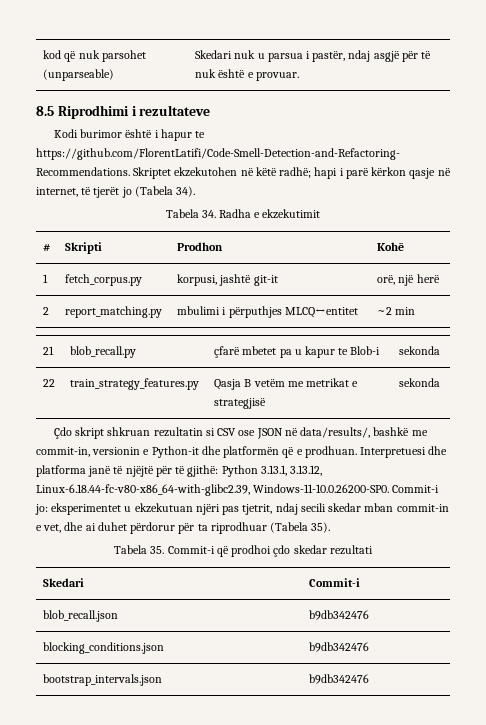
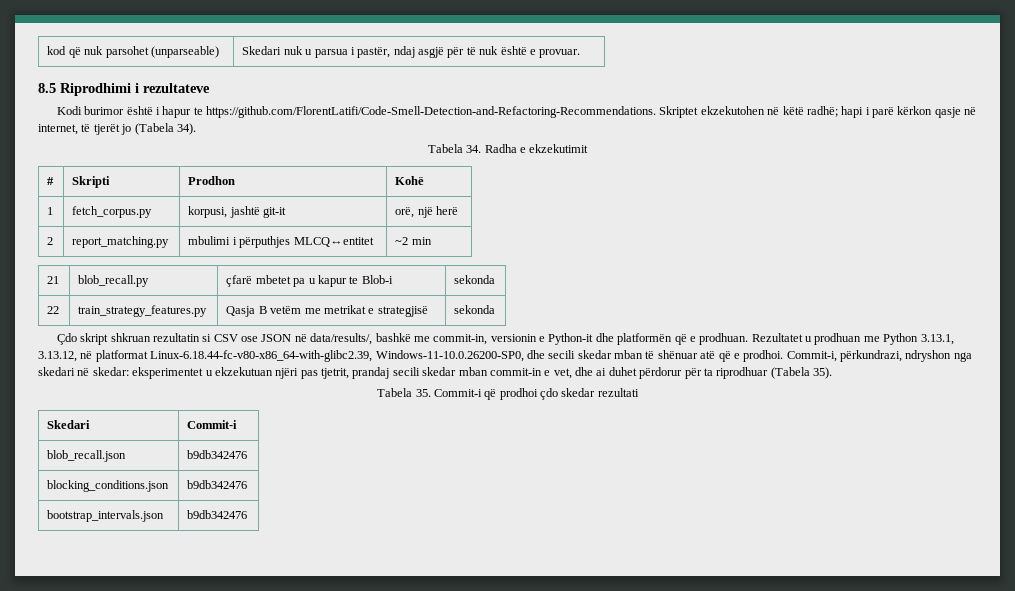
- Interpretuesi dhe platforma janë të njëjtë për të gjithë: Python 3.13.1, 3.13.12, Linux-6.18.44-fc-v80-x86_64-with-glibc2.39, Windows-11-10.0.26200-SP0. Commit-i jo: eksperimentet u ekzekutuan njëri pas tjetrit, ndaj secili skedar mban commit-in e vet, dhe ai duhet përdorur për ta riprodhuar (Tabela 35).
+ Rezultatet u prodhuan me Python 3.13.1, 3.13.12, në platformat Linux-6.18.44-fc-v80-x86_64-with-glibc2.39, Windows-11-10.0.26200-SP0, dhe secili skedar mban të shënuar atë që e prodhoi. Commit-i, përkundrazi, ndryshon nga skedari në skedar: eksperimentet u ekzekutuan njëri pas tjetrit, prandaj secili skedar mban commit-in e vet, dhe ai duhet përdorur për ta riprodhuar (Tabela 35).

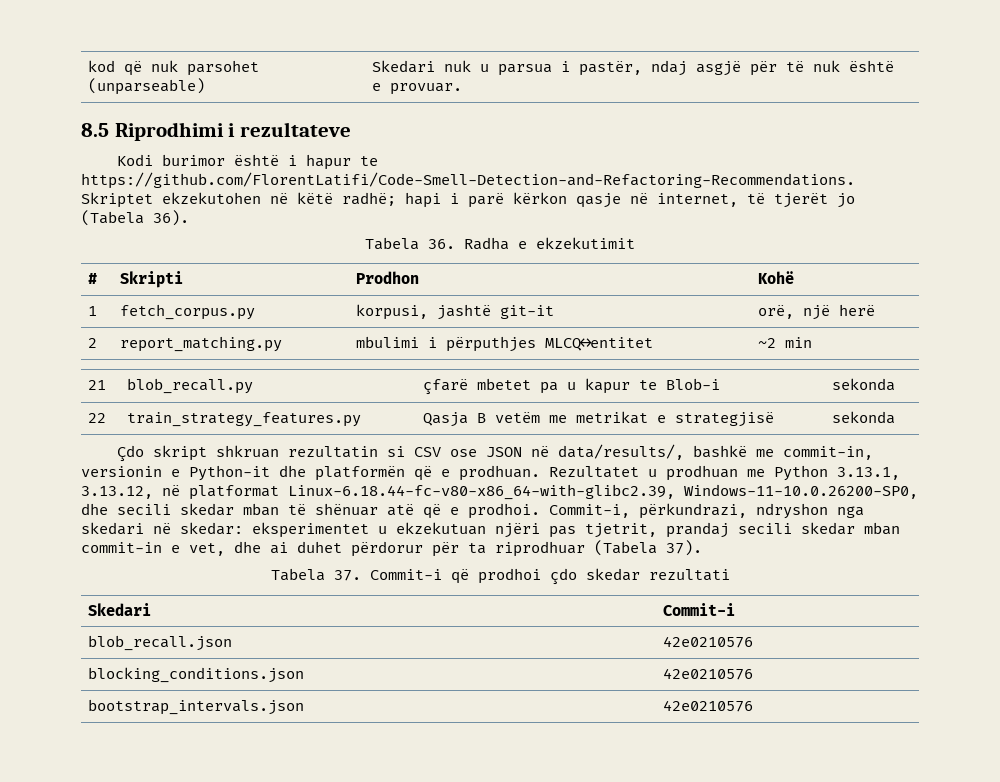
- Kodi burimor është i hapur te https://github.com/FlorentLatifi/Code-Smell-Detection-and-Refactoring-Recommendations. Skriptet ekzekutohen në këtë radhë; hapi i parë kërkon qasje në internet, të tjerët jo (Tabela 34).
- Tabela 34. Radha e ekzekutimit
+ Kodi burimor është i hapur te https://github.com/FlorentLatifi/Code-Smell-Detection-and-Refactoring-Recommendations. Skriptet ekzekutohen në këtë radhë; hapi i parë kërkon qasje në internet, të tjerët jo (Tabela 36).
+ Tabela 36. Radha e ekzekutimit
- Commit-i, përkundrazi, ndryshon nga skedari në skedar: eksperimentet u ekzekutuan njëri pas tjetrit, prandaj secili skedar mban commit-in e vet, dhe ai duhet përdorur për ta riprodhuar (Tabela 35).
- Tabela 35. Commit-i që prodhoi çdo skedar rezultati
+ Commit-i, përkundrazi, ndryshon nga skedari në skedar: eksperimentet u ekzekutuan njëri pas tjetrit, prandaj secili skedar mban commit-in e vet, dhe ai duhet përdorur për ta riprodhuar (Tabela 37).
+ Tabela 37. Commit-i që prodhoi çdo skedar rezultati
- blob_recall.json | b9db342476
+ blob_recall.json | 42e0210576
- blocking_conditions.json | b9db342476
+ blocking_conditions.json | 42e0210576
- bootstrap_intervals.json | b9db342476
+ bootstrap_intervals.json | 42e0210576

